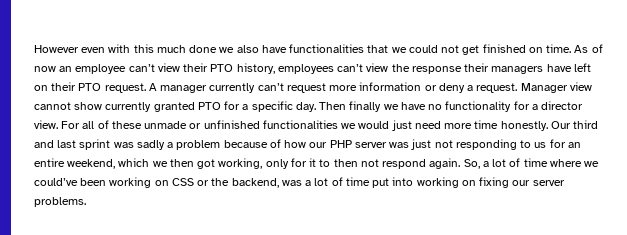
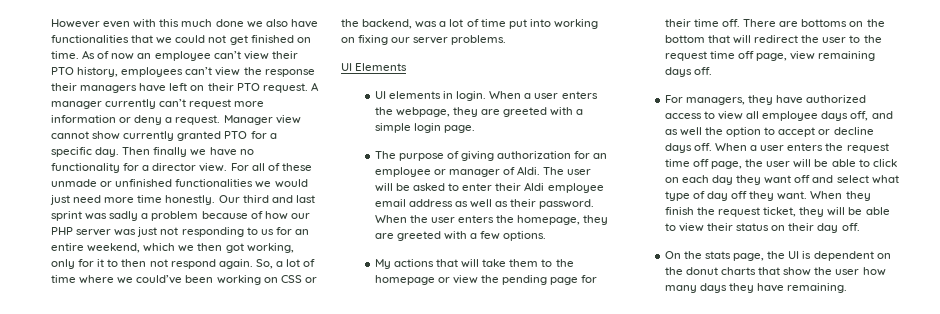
+ UI Elements
+ UI elements in login. When a user enters the webpage, they are greeted with a simple login page.
+ The purpose of giving authorization for an employee or manager of Aldi. The user will be asked to enter their Aldi employee email address as well as their password. When the user enters the homepage, they are greeted with a few options.
+ My actions that will take them to the homepage or view the pending page for their time off. There are bottoms on the bottom that will redirect the user to the request time off page, view remaining days off.
+ For managers, they have authorized access to view all employee days off, and as well the option to accept or decline days off. When a user enters the request time off page, the user will be able to click on each day they want off and select what type of day off they want. When they finish the request ticket, they will be able to view their status on their day off.
+ On the stats page, the UI is dependent on the donut charts that show the user how many days they have remaining.

